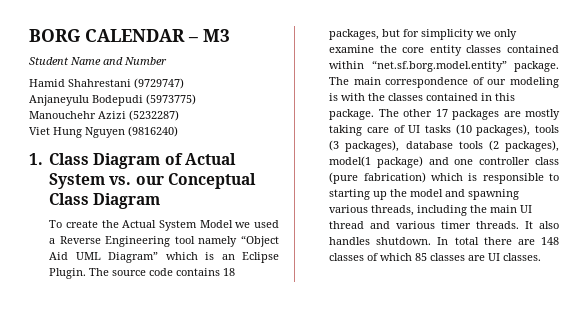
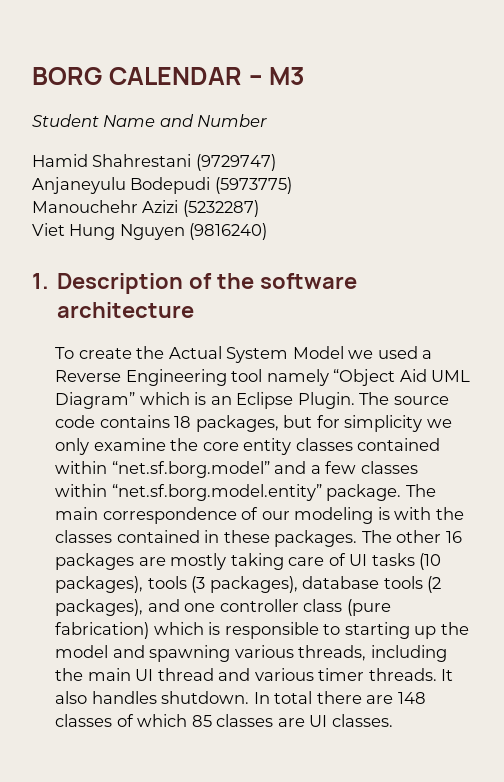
- 1. Class Diagram of Actual System vs. our Conceptual Class Diagram
+ 1. Description of the software architecture
- The source code contains 18 packages, but for simplicity we only examine the core entity classes contained within “net.sf.borg.model.entity” package.
+ The source code contains 18 packages, but for simplicity we only examine the core entity classes contained within “net.sf.borg.model” and a few classes within “net.sf.borg.model.entity” package.
- The main correspondence of our modeling is with the classes contained in this package.
+ The main correspondence of our modeling is with the classes contained in these packages.
- The other 17 packages are mostly taking care of UI tasks (10 packages), tools (3 packages), database tools (2 packages), model(1 package) and one controller class (pure fabrication) which is responsible to starting up the model and spawning various threads, including the main UI thread and various timer threads.
+ The other 16 packages are mostly taking care of UI tasks (10 packages), tools (3 packages), database tools (2 packages), and one controller class (pure fabrication) which is responsible to starting up the model and spawning various threads, including the main UI thread and various timer threads.

